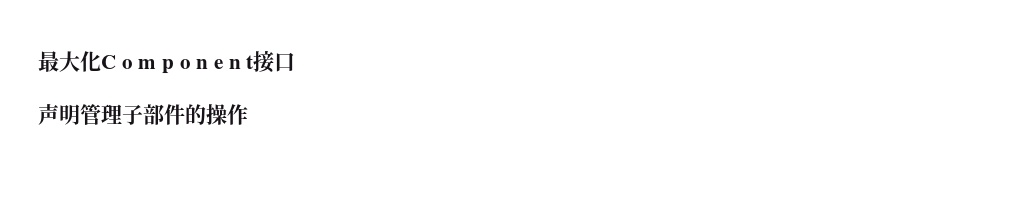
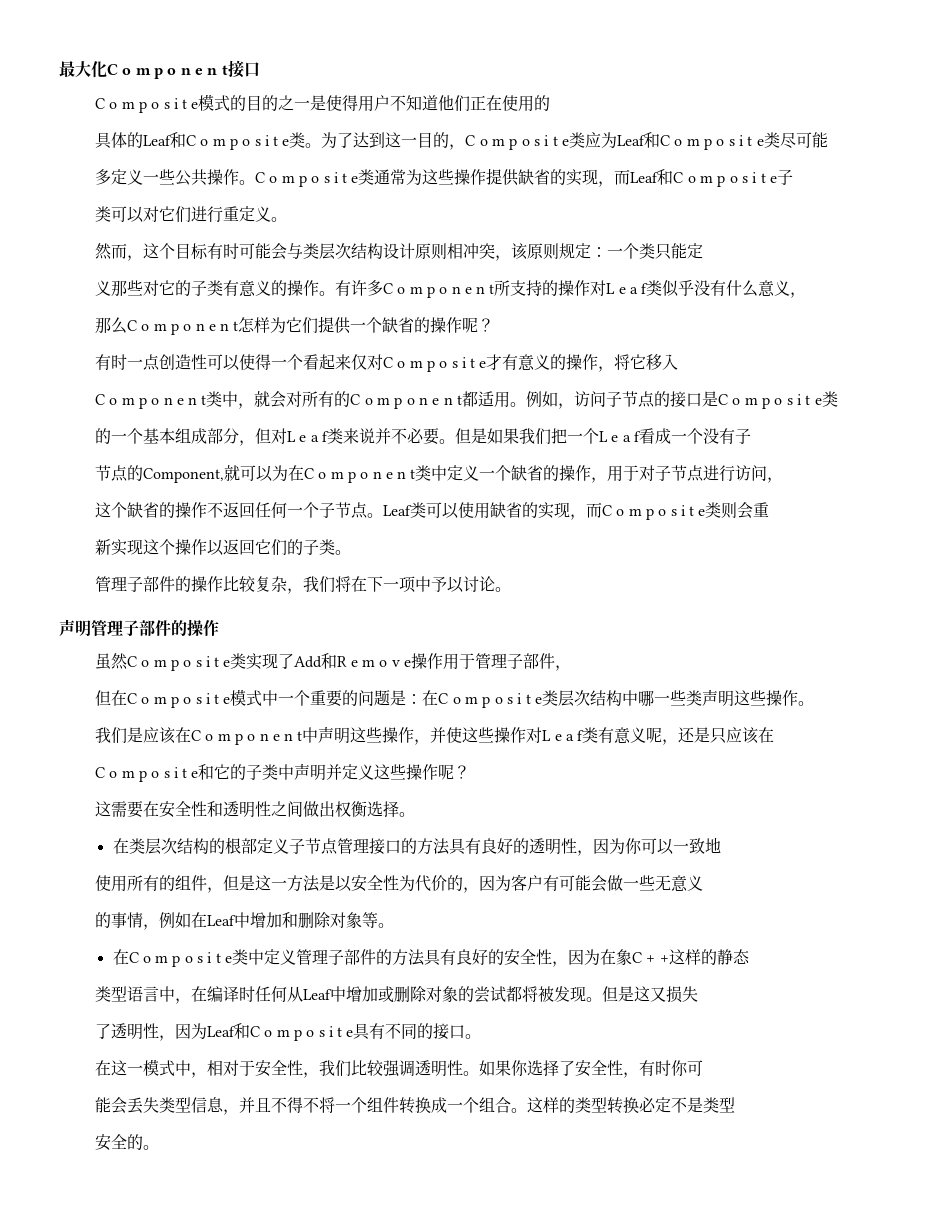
+ C o m p o s i t e模式的目的之一是使得用户不知道他们正在使用的
+ 具体的Leaf和C o m p o s i t e类。为了达到这一目的，C o m p o s i t e类应为Leaf和C o m p o s i t e类尽可能
+ 多定义一些公共操作。C o m p o s i t e类通常为这些操作提供缺省的实现，而Leaf和C o m p o s i t e子
+ 类可以对它们进行重定义。
+ 然而，这个目标有时可能会与类层次结构设计原则相冲突，该原则规定：一个类只能定
+ 义那些对它的子类有意义的操作。有许多C o m p o n e n t所支持的操作对L e a f类似乎没有什么意义，
+ 那么C o m p o n e n t怎样为它们提供一个缺省的操作呢？
+ 有时一点创造性可以使得一个看起来仅对C o m p o s i t e才有意义的操作，将它移入
+ C o m p o n e n t类中，就会对所有的C o m p o n e n t都适用。例如，访问子节点的接口是C o m p o s i t e类
+ 的一个基本组成部分，但对L e a f类来说并不必要。但是如果我们把一个L e a f看成一个没有子
+ 节点的Component,就可以为在C o m p o n e n t类中定义一个缺省的操作，用于对子节点进行访问，
+ 这个缺省的操作不返回任何一个子节点。Leaf类可以使用缺省的实现，而C o m p o s i t e类则会重
+ 新实现这个操作以返回它们的子类。
+ 管理子部件的操作比较复杂，我们将在下一项中予以讨论。
+ 虽然C o m p o s i t e类实现了Add和R e m o v e操作用于管理子部件，
+ 但在C o m p o s i t e模式中一个重要的问题是：在C o m p o s i t e类层次结构中哪一些类声明这些操作。
+ 我们是应该在C o m p o n e n t中声明这些操作，并使这些操作对L e a f类有意义呢，还是只应该在
+ C o m p o s i t e和它的子类中声明并定义这些操作呢？
+ 这需要在安全性和透明性之间做出权衡选择。
+ 在类层次结构的根部定义子节点管理接口的方法具有良好的透明性，因为你可以一致地
+ 使用所有的组件，但是这一方法是以安全性为代价的，因为客户有可能会做一些无意义
+ 的事情，例如在Leaf中增加和删除对象等。
+ 在C o m p o s i t e类中定义管理子部件的方法具有良好的安全性，因为在象C + +这样的静态
+ 类型语言中，在编译时任何从Leaf中增加或删除对象的尝试都将被发现。但是这又损失
+ 了透明性，因为Leaf和C o m p o s i t e具有不同的接口。
+ 在这一模式中，相对于安全性，我们比较强调透明性。如果你选择了安全性，有时你可
+ 能会丢失类型信息，并且不得不将一个组件转换成一个组合。这样的类型转换必定不是类型
+ 安全的。

